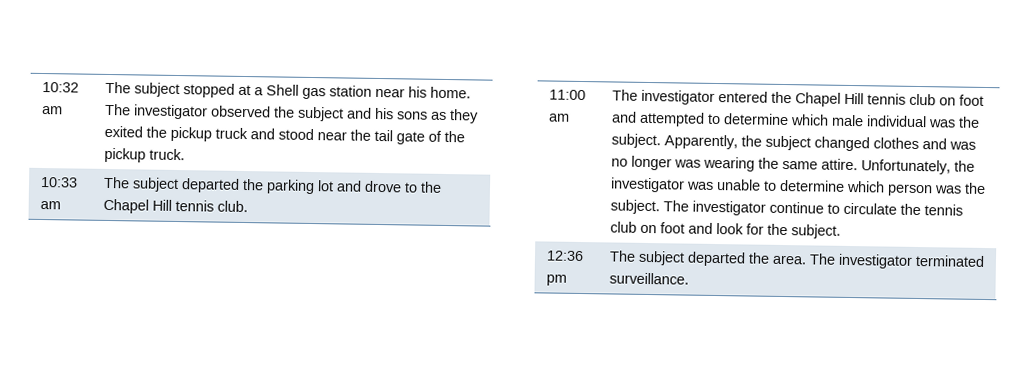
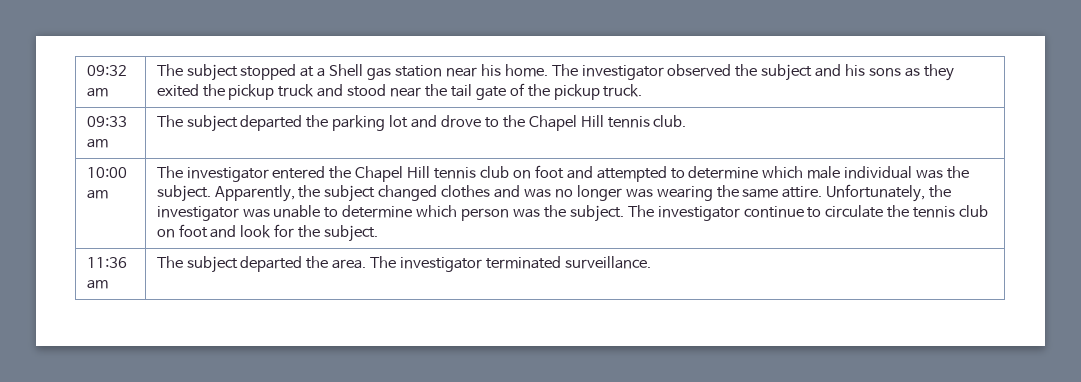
- 10:32 am | The subject stopped at a Shell gas station near his home. The investigator observed the subject and his sons as they exited the pickup truck and stood near the tail gate of the pickup truck.
+ 09:32 am | The subject stopped at a Shell gas station near his home. The investigator observed the subject and his sons as they exited the pickup truck and stood near the tail gate of the pickup truck.
- 10:33 am | The subject departed the parking lot and drove to the Chapel Hill tennis club.
+ 09:33 am | The subject departed the parking lot and drove to the Chapel Hill tennis club.
- 11:00 am
+ 10:00 am
- 12:36 pm | The subject departed the area. The investigator terminated surveillance.
+ 11:36 am | The subject departed the area. The investigator terminated surveillance.

